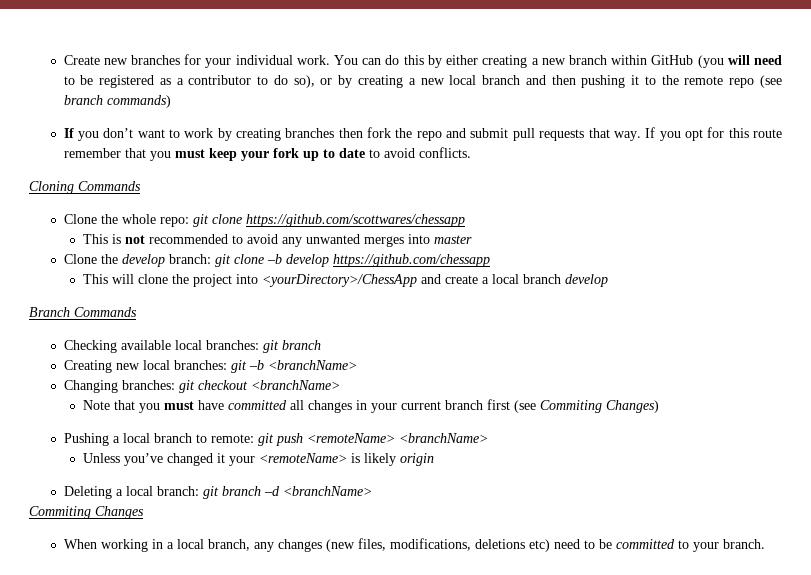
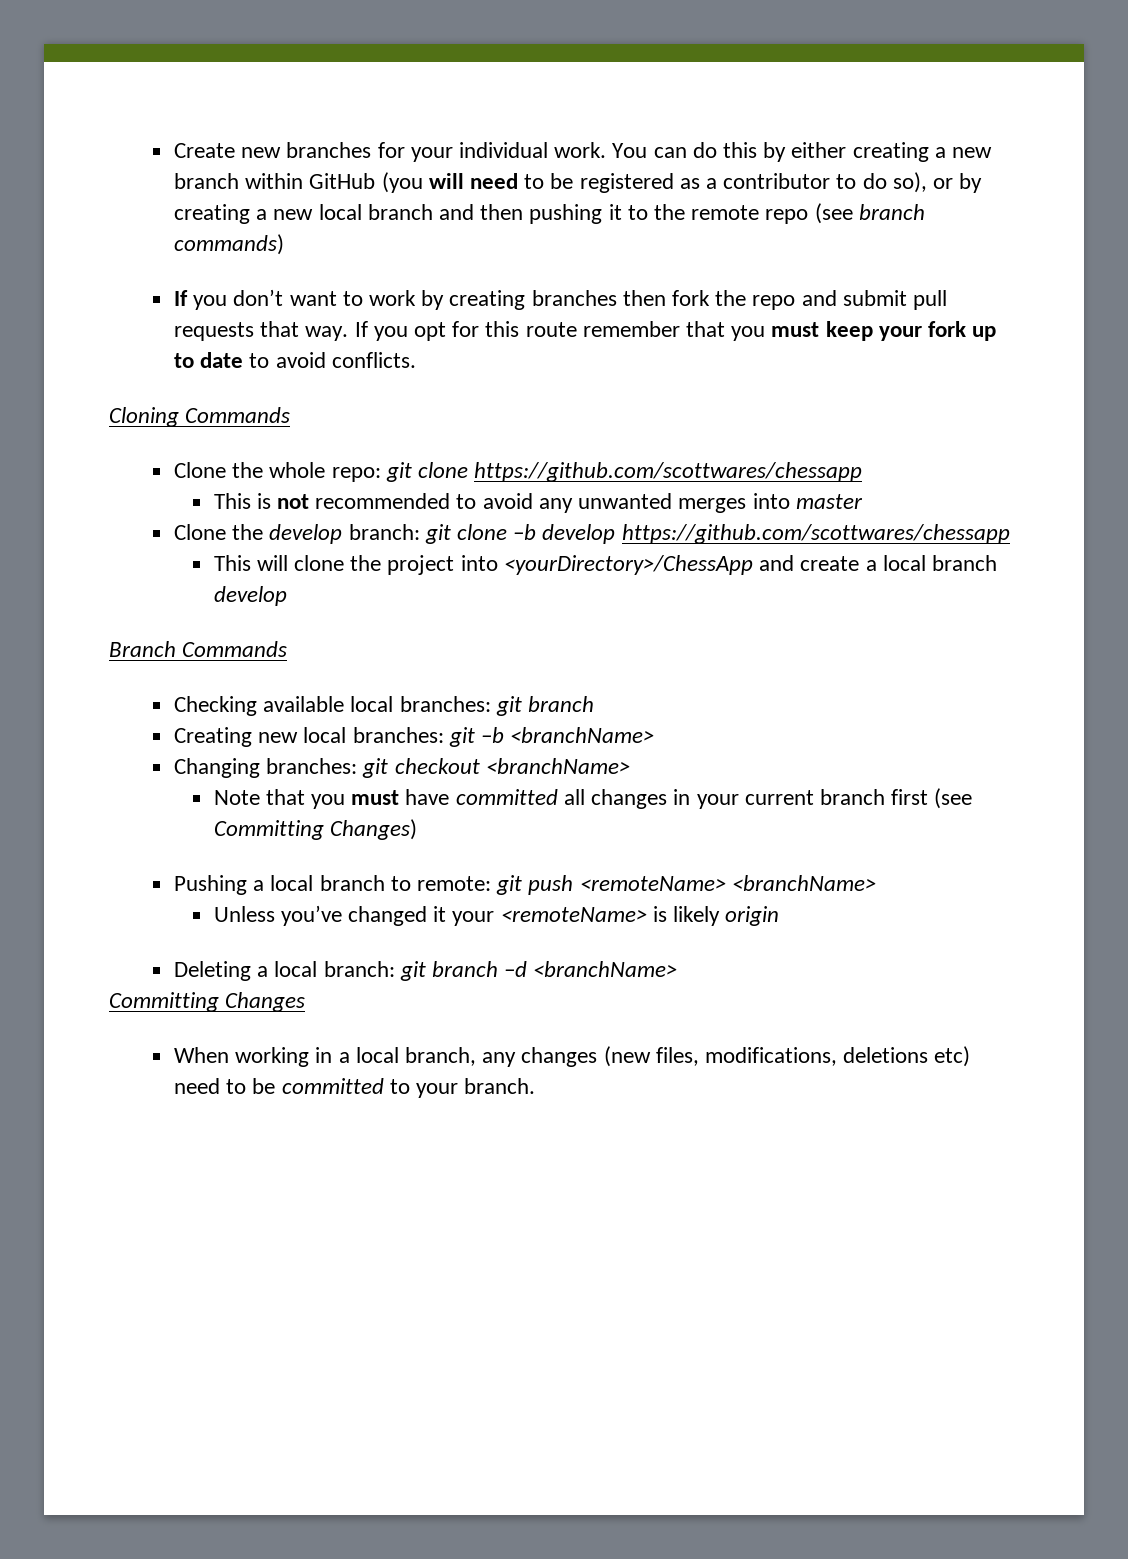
- Clone the develop branch: git clone –b develop https://github.com/chessapp
+ Clone the develop branch: git clone –b develop https://github.com/scottwares/chessapp
- Note that you must have committed all changes in your current branch first (see Commiting Changes)
+ Note that you must have committed all changes in your current branch first (see Committing Changes)
- Commiting Changes
+ Committing Changes

